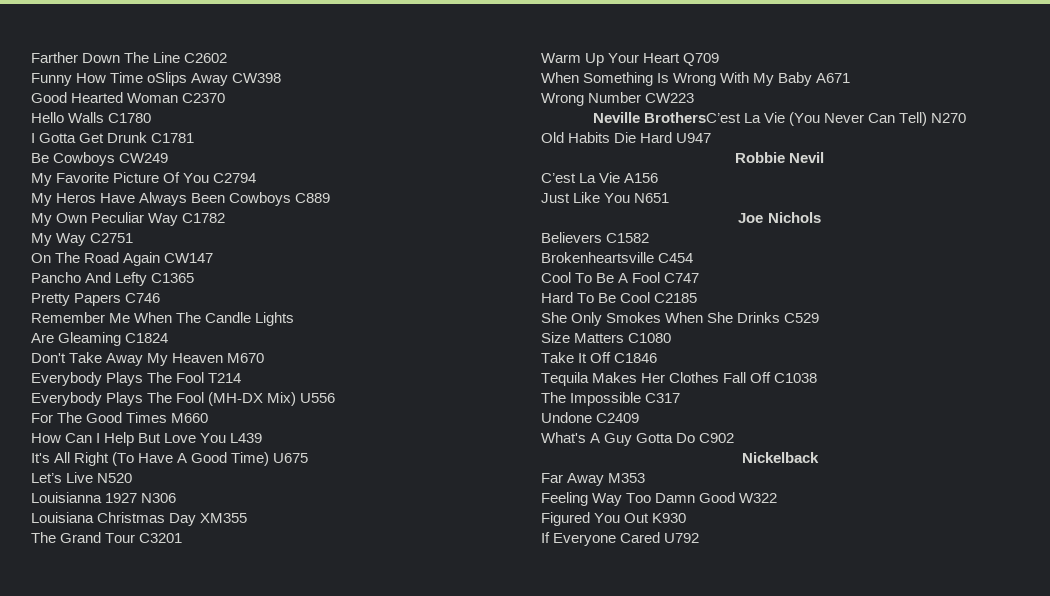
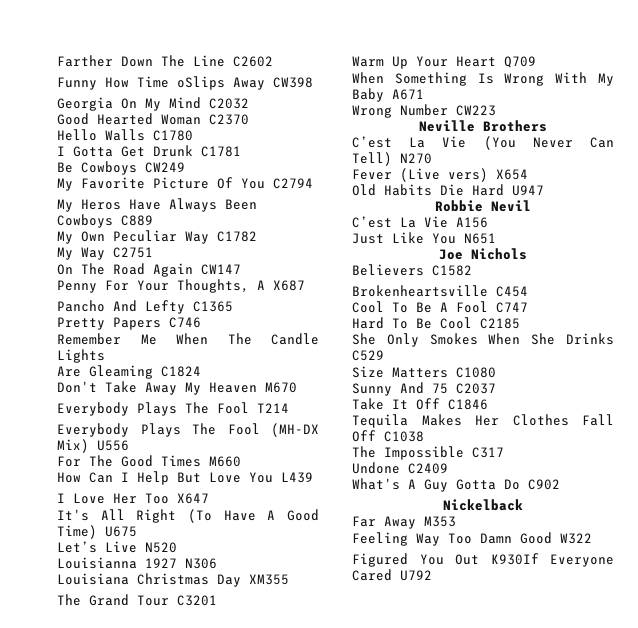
+ Georgia On My Mind C2032
+ Penny For Your Thoughts, A X687
+ I Love Her Too X647
- Neville BrothersC’est La Vie (You Never Can Tell) N270
+ Neville Brothers
+ C’est La Vie (You Never Can Tell) N270
+ Fever (Live vers) X654
+ Sunny And 75 C2037
- Figured You Out K930
- If Everyone Cared U792
+ Figured You Out K930If Everyone Cared U792

